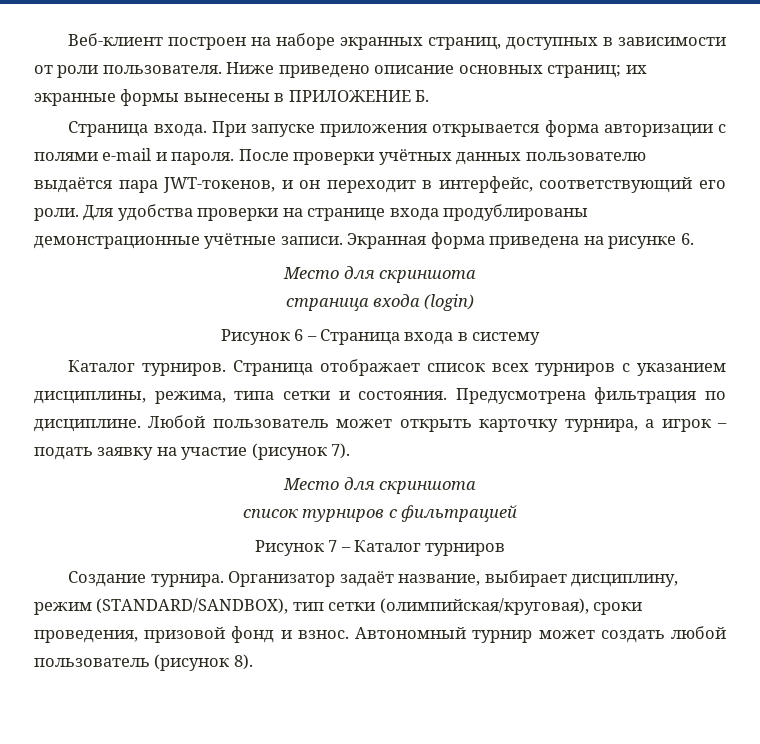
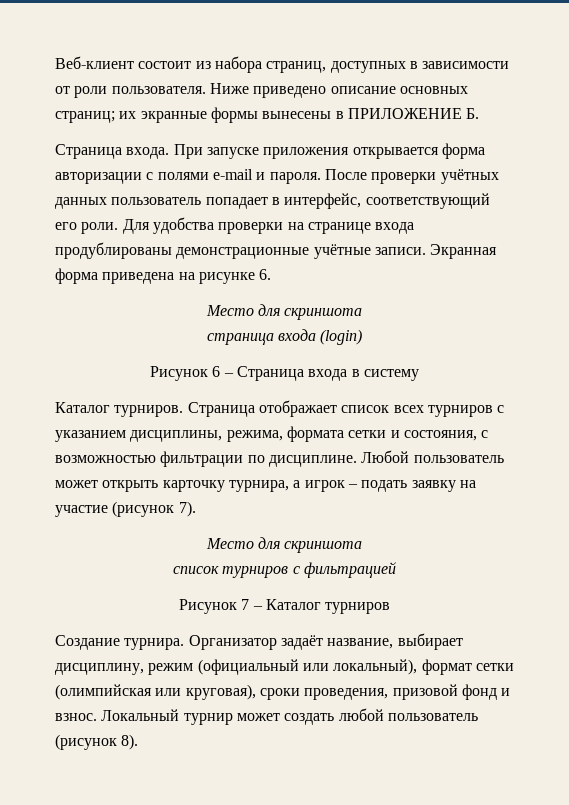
- Веб-клиент построен на наборе экранных страниц, доступных в зависимости от роли пользователя.
+ Веб-клиент состоит из набора страниц, доступных в зависимости от роли пользователя.
- После проверки учётных данных пользователю выдаётся пара JWT-токенов, и он переходит в интерфейс, соответствующий его роли.
+ После проверки учётных данных пользователь попадает в интерфейс, соответствующий его роли.
- Страница отображает список всех турниров с указанием дисциплины, режима, типа сетки и состояния. Предусмотрена фильтрация по дисциплине.
+ Страница отображает список всех турниров с указанием дисциплины, режима, формата сетки и состояния, с возможностью фильтрации по дисциплине.
- Организатор задаёт название, выбирает дисциплину, режим (STANDARD/SANDBOX), тип сетки (олимпийская/круговая), сроки проведения, призовой фонд и взнос.
+ Организатор задаёт название, выбирает дисциплину, режим (официальный или локальный), формат сетки (олимпийская или круговая), сроки проведения, призовой фонд и взнос.
- Автономный турнир может создать любой пользователь (рисунок 8).
+ Локальный турнир может создать любой пользователь (рисунок 8).

